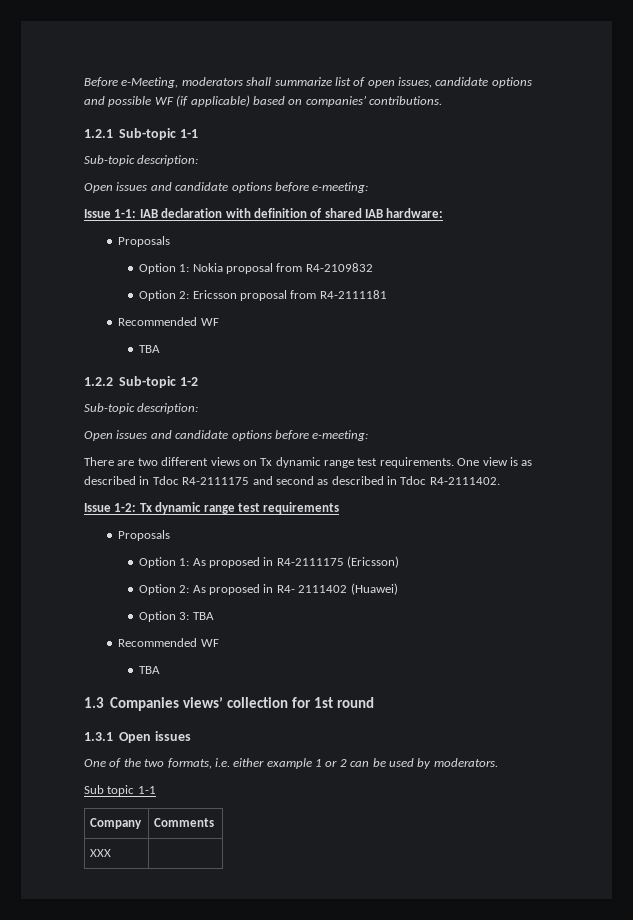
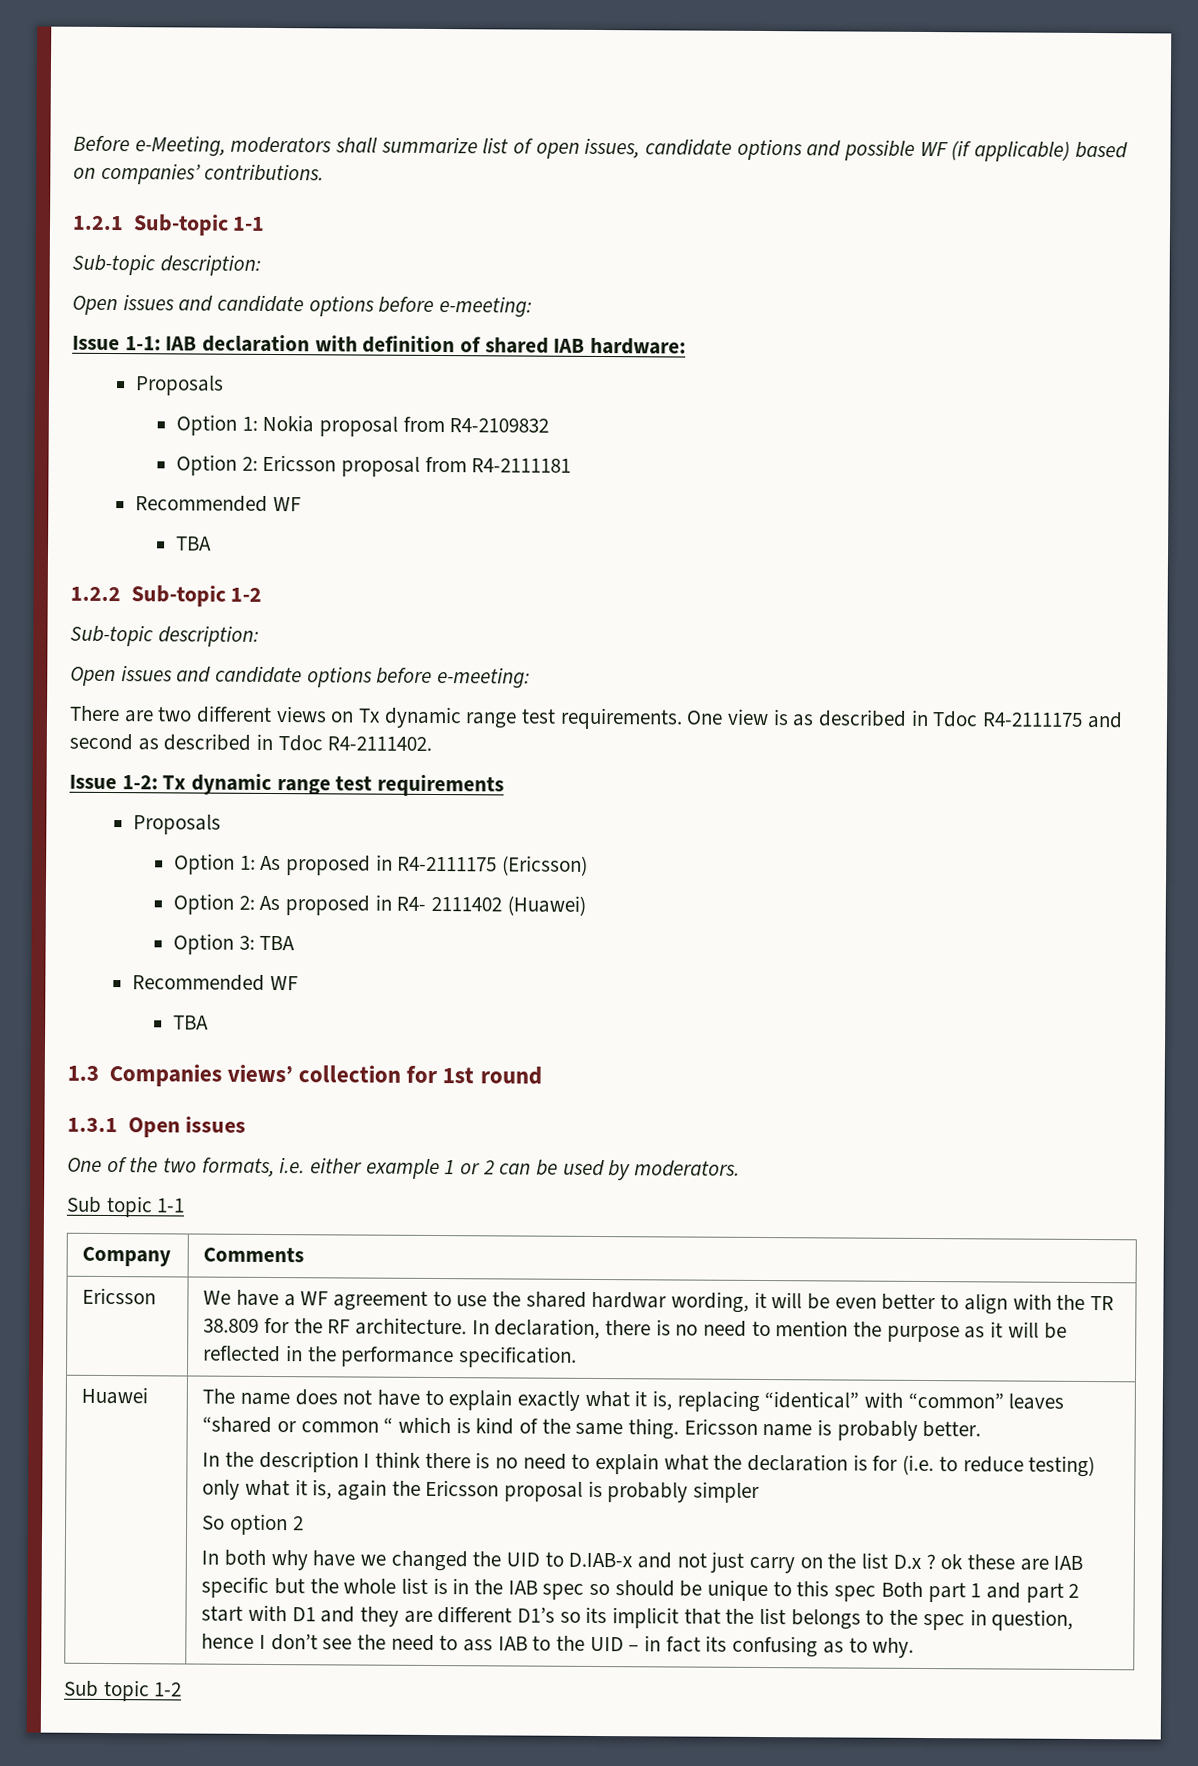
- XXX
+ Ericsson | We have a WF agreement to use the shared hardwar wording, it will be even better to align with the TR 38.809 for the RF architecture. In declaration, there is no need to mention the purpose as it will be reflected in the performance specification.
+ Huawei | The name does not have to explain exactly what it is, replacing “identical” with “common” leaves “shared or common “ which is kind of the same thing. Ericsson name is probably better.
+ In the description I think there is no need to explain what the declaration is for (i.e. to reduce testing) only what it is, again the Ericsson proposal is probably simpler
+ So option 2
+ In both why have we changed the UID to D.IAB-x and not just carry on the list D.x ? ok these are IAB specific but the whole list is in the IAB spec so should be unique to this spec Both part 1 and part 2 start with D1 and they are different D1’s so its implicit that the list belongs to the spec in question, hence I don’t see the need to ass IAB to the UID – in fact its confusing as to why.
+ Sub topic 1-2

